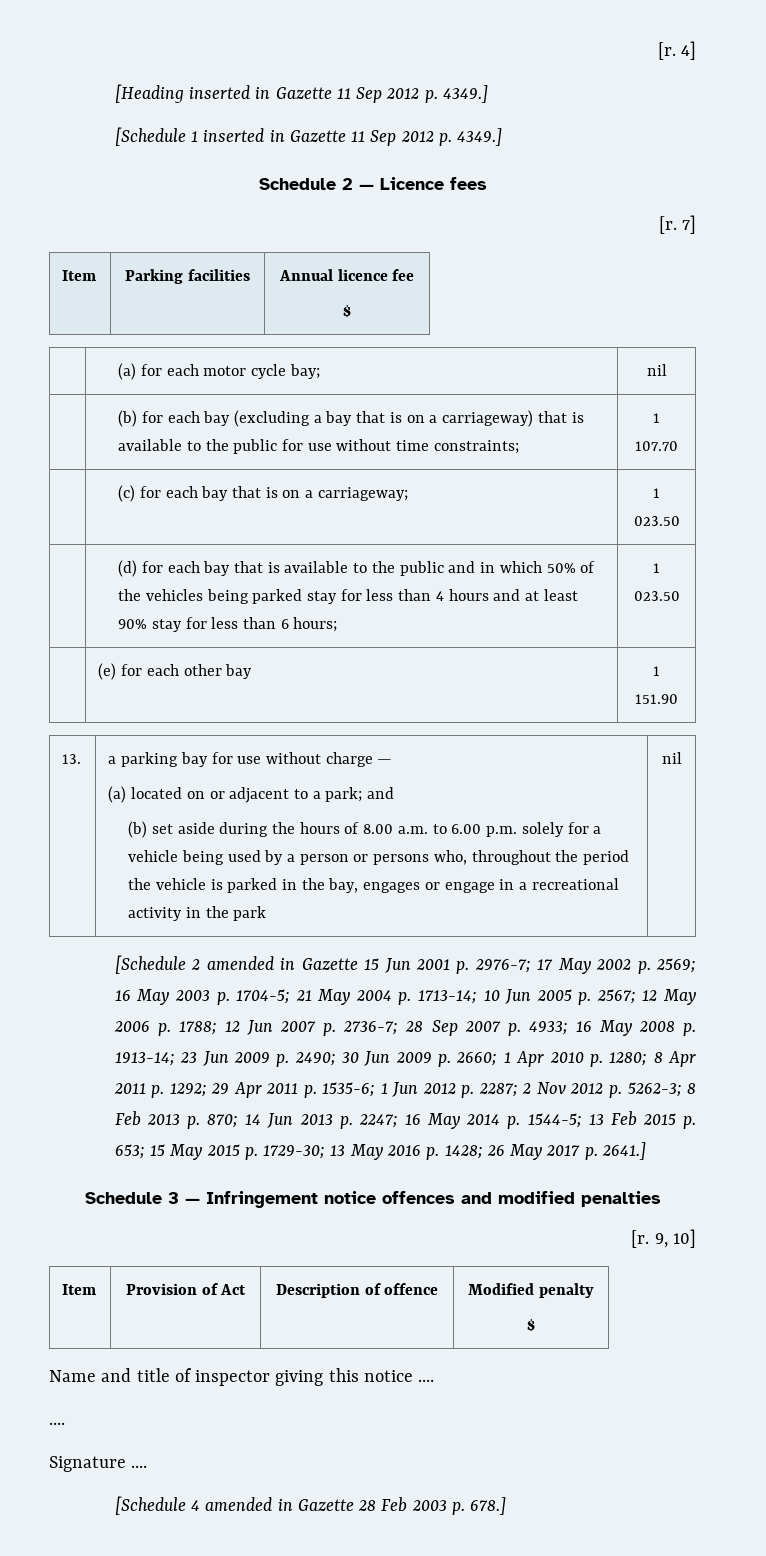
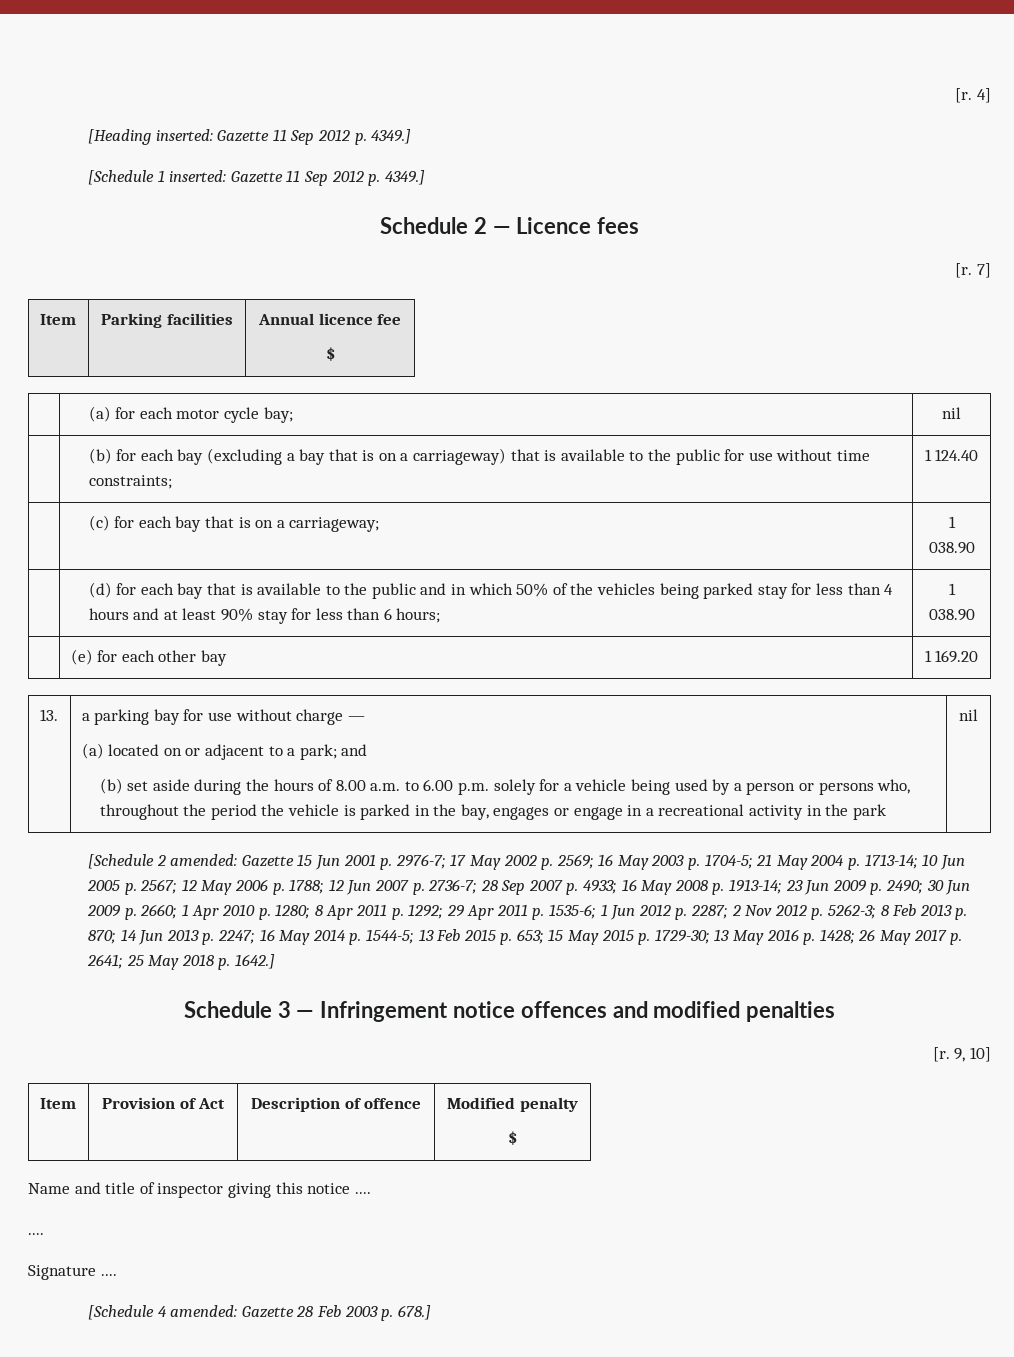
- [Heading inserted in Gazette 11 Sep 2012 p. 4349.]
+ [Heading inserted: Gazette 11 Sep 2012 p. 4349.]
- [Schedule 1 inserted in Gazette 11 Sep 2012 p. 4349.]
+ [Schedule 1 inserted: Gazette 11 Sep 2012 p. 4349.]
- | (b) for each bay (excluding a bay that is on a carriageway) that is available to the public for use without time constraints; | 1 107.70
+ | (b) for each bay (excluding a bay that is on a carriageway) that is available to the public for use without time constraints; | 1 124.40
- | (c) for each bay that is on a carriageway; | 1 023.50
+ | (c) for each bay that is on a carriageway; | 1 038.90
- | (d) for each bay that is available to the public and in which 50% of the vehicles being parked stay for less than 4 hours and at least 90% stay for less than 6 hours; | 1 023.50
+ | (d) for each bay that is available to the public and in which 50% of the vehicles being parked stay for less than 4 hours and at least 90% stay for less than 6 hours; | 1 038.90
- | (e) for each other bay | 1 151.90
+ | (e) for each other bay | 1 169.20
- [Schedule 2 amended in Gazette 15 Jun 2001 p. 2976-7;
+ [Schedule 2 amended: Gazette 15 Jun 2001 p. 2976-7;
- 26 May 2017 p. 2641.]
+ 26 May 2017 p. 2641; 25 May 2018 p. 1642.]
- [Schedule 4 amended in Gazette 28 Feb 2003 p. 678.]
+ [Schedule 4 amended: Gazette 28 Feb 2003 p. 678.]

